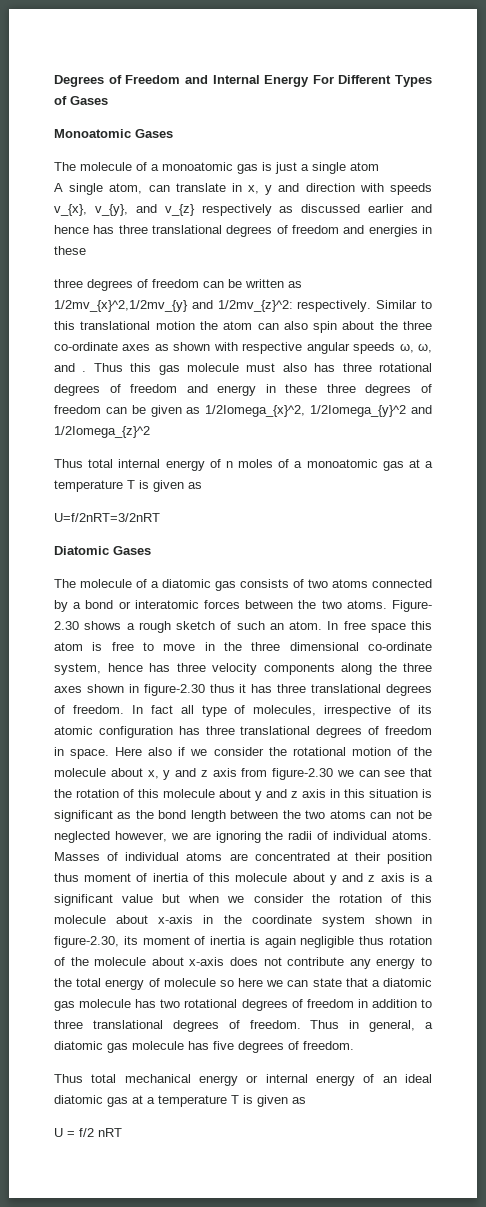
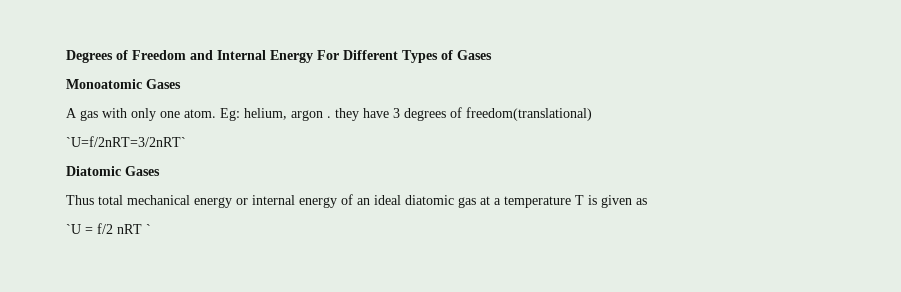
- The molecule of a monoatomic gas is just a single atom
- A single atom, can translate in x, y and direction with speeds v_{x}, v_{y}, and v_{z} respectively as discussed earlier and hence has three translational degrees of freedom and energies in these
- three degrees of freedom can be written as 1/2mv_{x}^2,1/2mv_{y} and 1/2mv_{z}^2: respectively. Similar to this translational motion the atom can also spin about the three co-ordinate axes as shown with respective angular speeds ω, ω, and . Thus this gas molecule must also has three rotational degrees of freedom and energy in these three degrees of freedom can be given as 1/2Iomega_{x}^2, 1/2Iomega_{y}^2 and 1/2Iomega_{z}^2
- Thus total internal energy of n moles of a monoatomic gas at a temperature T is given as
- U=f/2nRT=3/2nRT
+ A gas with only one atom. Eg: helium, argon . they have 3 degrees of freedom(translational)
+ `U=f/2nRT=3/2nRT`
  Diatomic Gases
- The molecule of a diatomic gas consists of two atoms connected by a bond or interatomic forces between the two atoms. Figure- 2.30 shows a rough sketch of such an atom. In free space this atom is free to move in the three dimensional co-ordinate system, hence has three velocity components along the three axes shown in figure-2.30 thus it has three translational degrees of freedom. In fact all type of molecules, irrespective of its atomic configuration has three translational degrees of freedom in space. Here also if we consider the rotational motion of the molecule about x, y and z axis from figure-2.30 we can see that the rotation of this molecule about y and z axis in this situation is significant as the bond length between the two atoms can not be neglected however, we are ignoring the radii of individual atoms. Masses of individual atoms are concentrated at their position thus moment of inertia of this molecule about y and z axis is a significant value but when we consider the rotation of this molecule about x-axis in the coordinate system shown in figure-2.30, its moment of inertia is again negligible thus rotation of the molecule about x-axis does not contribute any energy to the total energy of molecule so here we can state that a diatomic gas molecule has two rotational degrees of freedom in addition to three translational degrees of freedom. Thus in general, a diatomic gas molecule has five degrees of freedom.
- U = f/2 nRT
+ `U = f/2 nRT `

